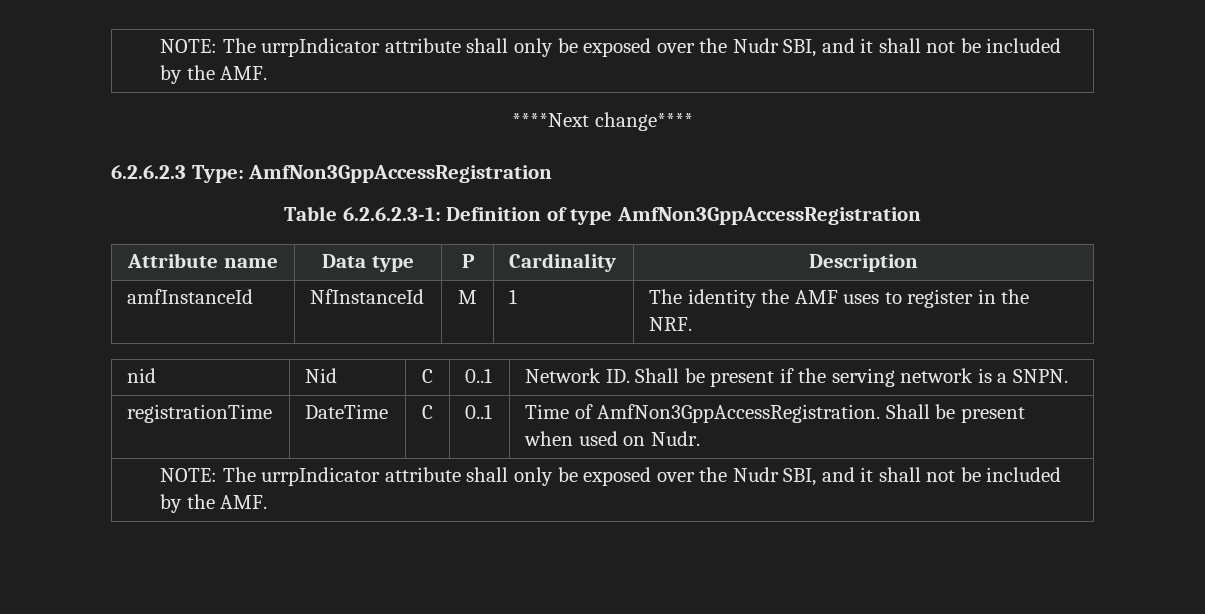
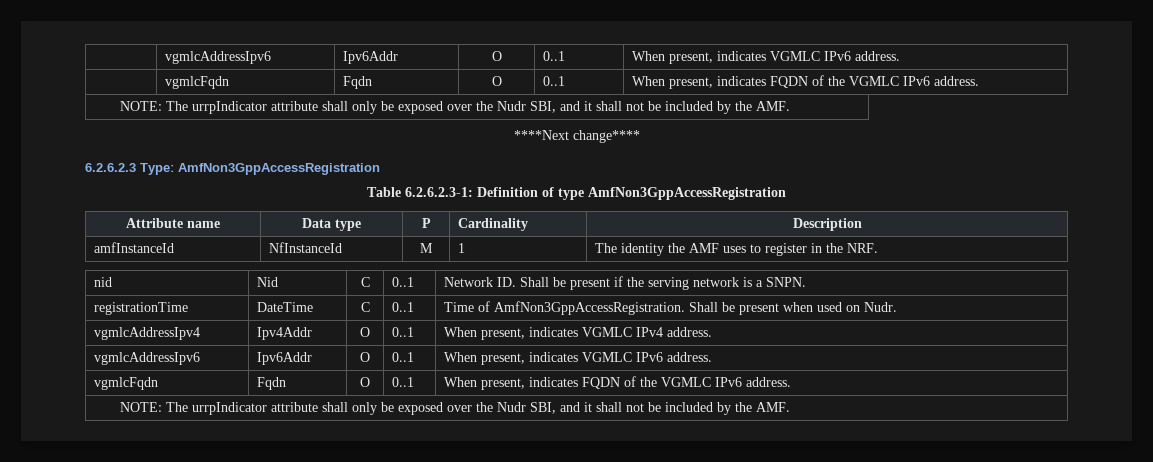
+ | vgmlcAddressIpv6 | Ipv6Addr | O | 0..1 | When present, indicates VGMLC IPv6 address.
+ | vgmlcFqdn | Fqdn | O | 0..1 | When present, indicates FQDN of the VGMLC IPv6 address.
+ vgmlcAddressIpv4 | Ipv4Addr | O | 0..1 | When present, indicates VGMLC IPv4 address.
+ vgmlcAddressIpv6 | Ipv6Addr | O | 0..1 | When present, indicates VGMLC IPv6 address.
+ vgmlcFqdn | Fqdn | O | 0..1 | When present, indicates FQDN of the VGMLC IPv6 address.

